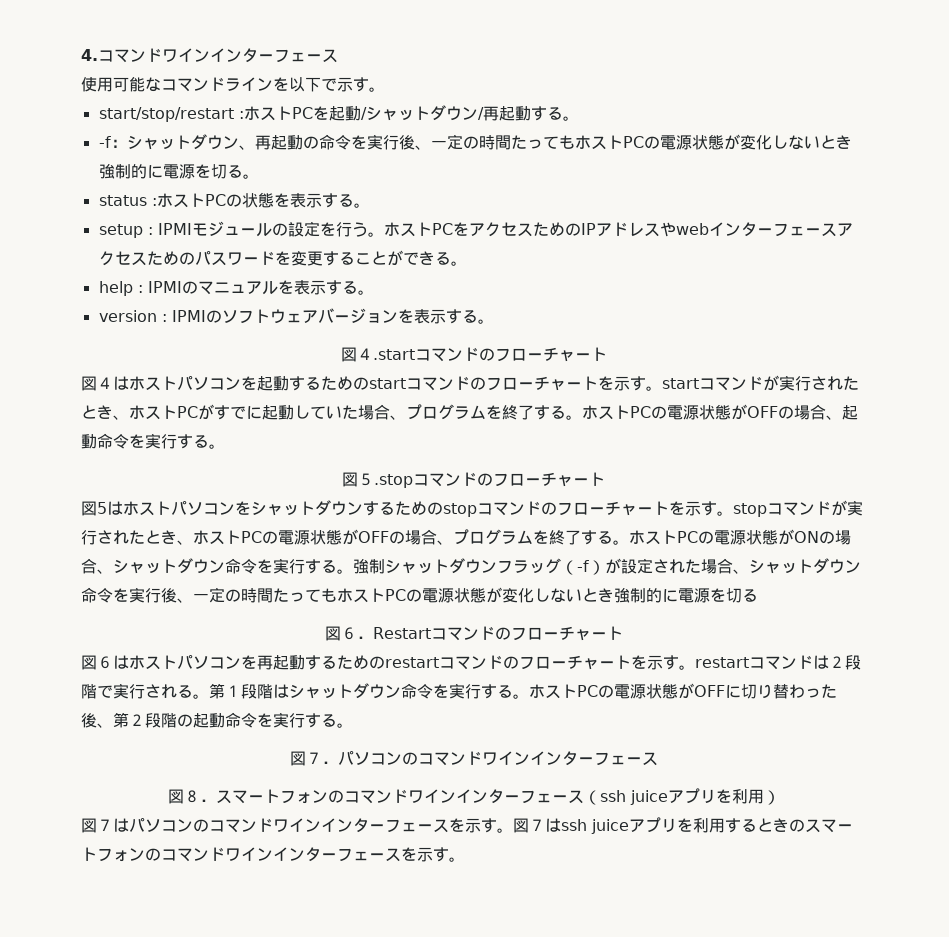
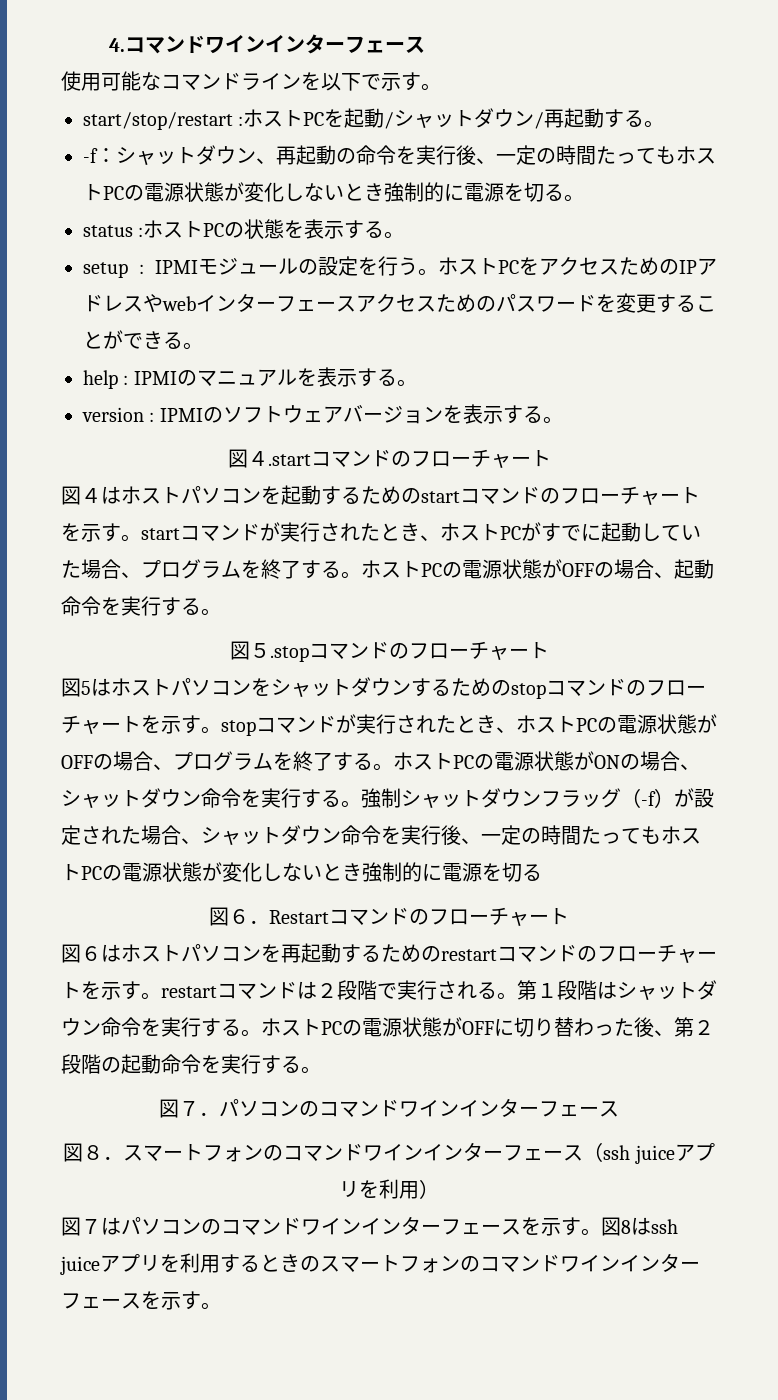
- 図７はssh juiceアプリを利用するときのスマートフォンのコマンドワインインターフェースを示す。
+ 図8はssh juiceアプリを利用するときのスマートフォンのコマンドワインインターフェースを示す。

